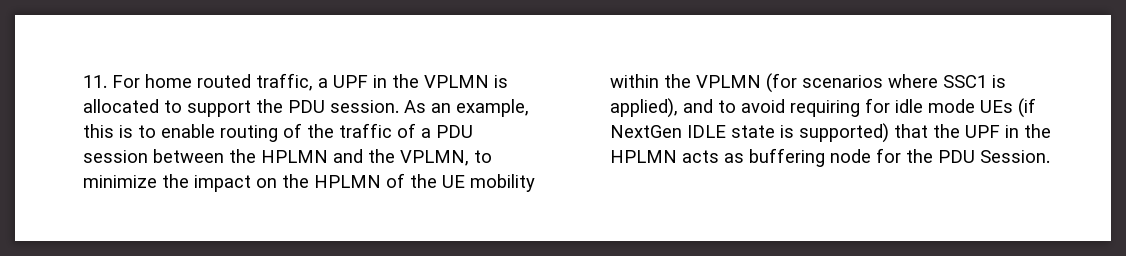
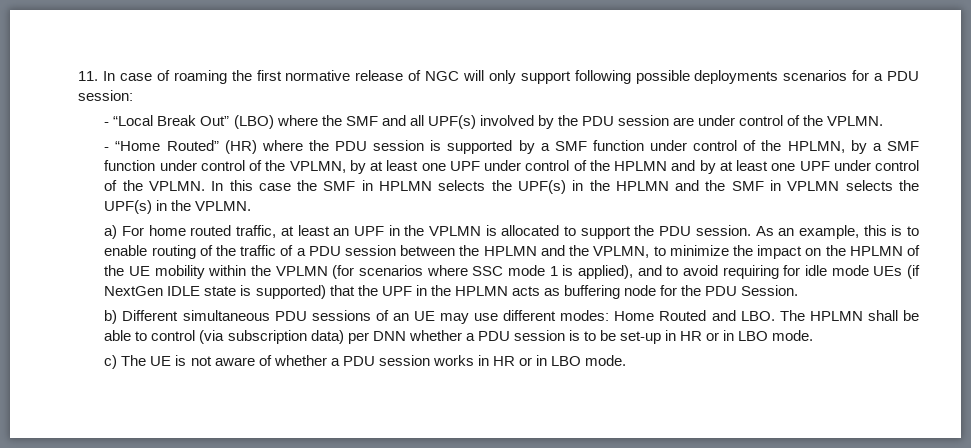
- 11. For home routed traffic, a UPF in the VPLMN is allocated to support the PDU session.
+ 11. In case of roaming the first normative release of NGC will only support following possible deployments scenarios for a PDU session:
+ - “Local Break Out” (LBO) where the SMF and all UPF(s) involved by the PDU session are under control of the VPLMN.
+ - “Home Routed” (HR) where the PDU session is supported by a SMF function under control of the HPLMN, by a SMF function under control of the VPLMN, by at least one UPF under control of the HPLMN and by at least one UPF under control of the VPLMN. In this case the SMF in HPLMN selects the UPF(s) in the HPLMN and the SMF in VPLMN selects the UPF(s) in the VPLMN.
+ a) For home routed traffic, at least an UPF in the VPLMN is allocated to support the PDU session.
- As an example, this is to enable routing of the traffic of a PDU session between the HPLMN and the VPLMN, to minimize the impact on the HPLMN of the UE mobility within the VPLMN (for scenarios where SSC1 is applied), and to avoid requiring for idle mode UEs (if NextGen IDLE state is supported) that the UPF in the HPLMN acts as buffering node for the PDU Session.
+ As an example, this is to enable routing of the traffic of a PDU session between the HPLMN and the VPLMN, to minimize the impact on the HPLMN of the UE mobility within the VPLMN (for scenarios where SSC mode 1 is applied), and to avoid requiring for idle mode UEs (if NextGen IDLE state is supported) that the UPF in the HPLMN acts as buffering node for the PDU Session.
+ b) Different simultaneous PDU sessions of an UE may use different modes: Home Routed and LBO. The HPLMN shall be able to control (via subscription data) per DNN whether a PDU session is to be set-up in HR or in LBO mode.
+ c) The UE is not aware of whether a PDU session works in HR or in LBO mode.

